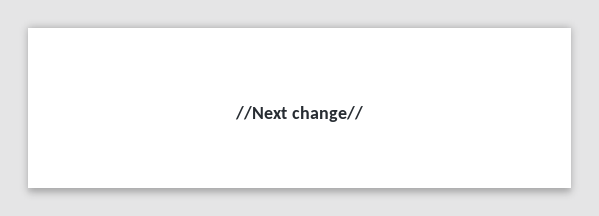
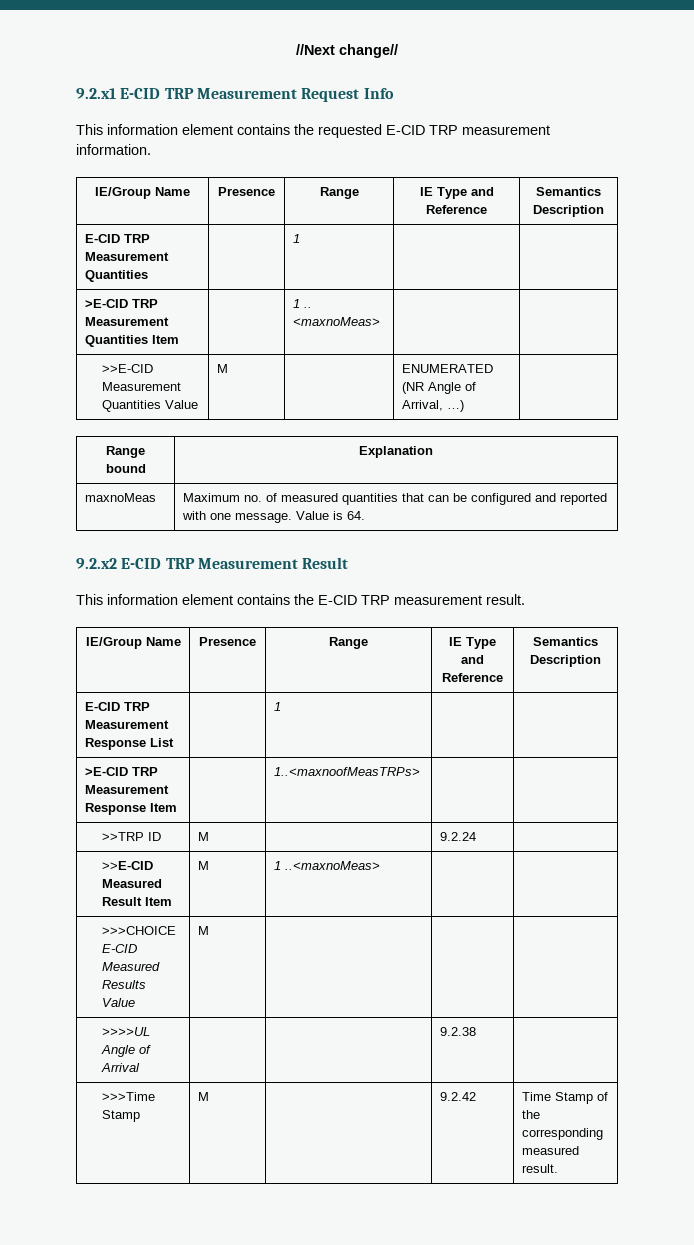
+ 9.2.x1 E-CID TRP Measurement Request Info
+ This information element contains the requested E-CID TRP measurement information.
+ IE/Group Name | Presence | Range | IE Type and Reference | Semantics Description
+ E-CID TRP Measurement Quantities | | 1 | |
+ >E-CID TRP Measurement Quantities Item | | 1 .. <maxnoMeas> | |
+ >>E-CID Measurement Quantities Value | M | | ENUMERATED (NR Angle of Arrival, …) |
+ Range bound | Explanation
+ maxnoMeas | Maximum no. of measured quantities that can be configured and reported with one message. Value is 64.
+ 9.2.x2 E-CID TRP Measurement Result
+ This information element contains the E-CID TRP measurement result.
+ IE/Group Name | Presence | Range | IE Type and Reference | Semantics Description
+ E-CID TRP Measurement Response List | | 1 | |
+ >E-CID TRP Measurement Response Item | | 1..<maxnoofMeasTRPs> | |
+ >>TRP ID | M | | 9.2.24 |
+ >>E-CID Measured Result Item | M | 1 ..<maxnoMeas> | |
+ >>>CHOICE E-CID Measured Results Value | M | | |
+ >>>>UL Angle of Arrival | | | 9.2.38 |
+ >>>Time Stamp | M | | 9.2.42 | Time Stamp of the corresponding measured result.

